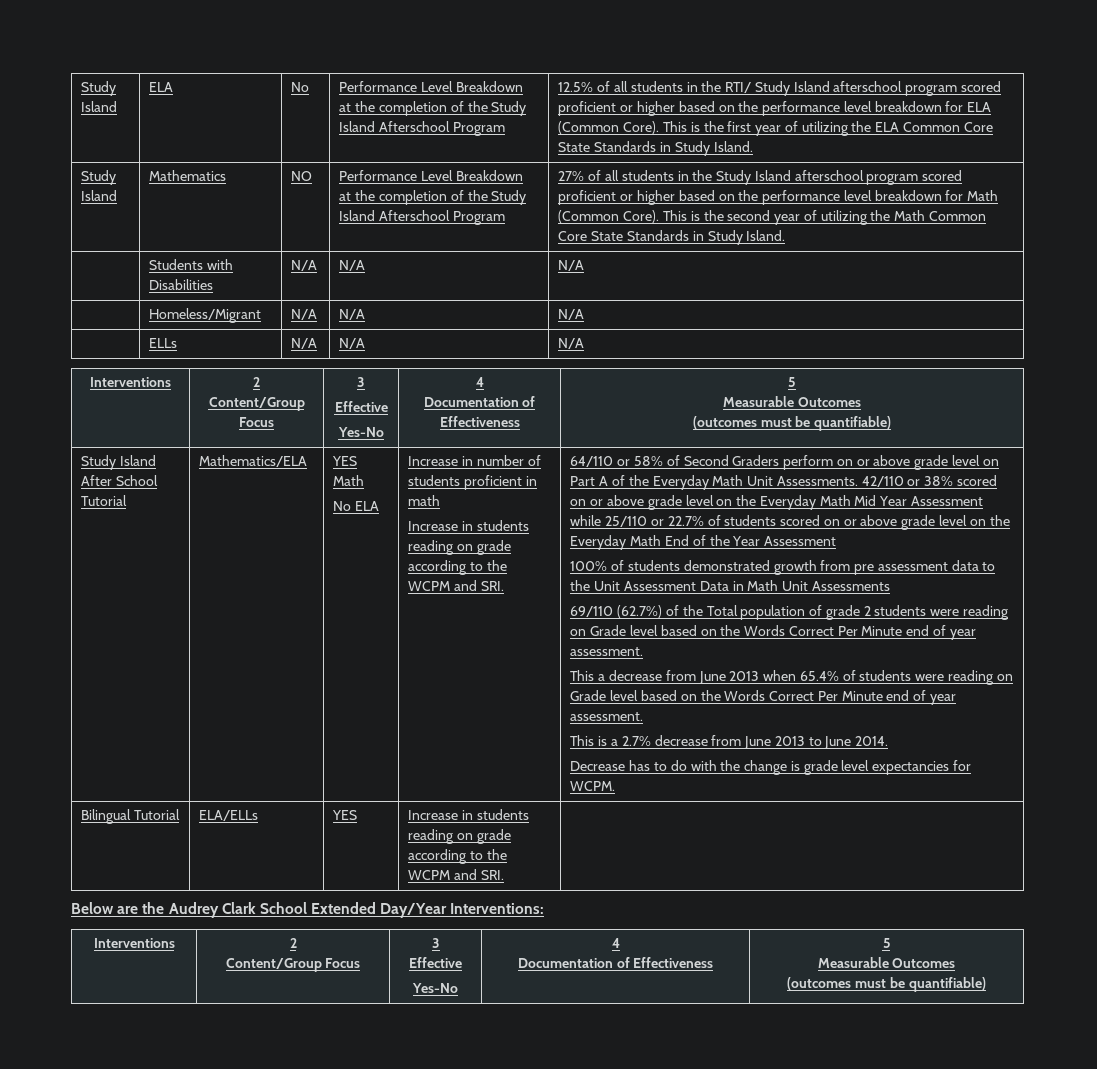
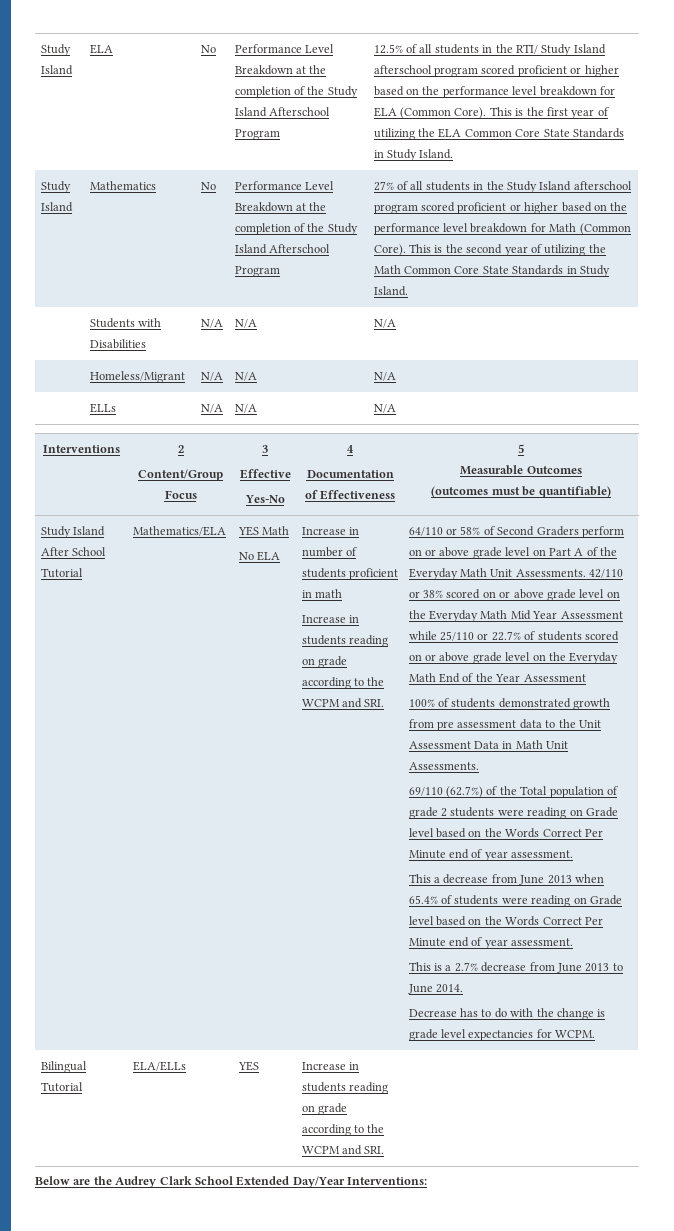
- Mathematics | NO
+ Mathematics | No
- 100% of students demonstrated growth from pre assessment data to the Unit Assessment Data in Math Unit Assessments
+ 100% of students demonstrated growth from pre assessment data to the Unit Assessment Data in Math Unit Assessments.
  Below are the Audrey Clark School Extended Day/Year Interventions:
- Interventions | 2
- Content/Group Focus | 3
- Effective
- Yes-No | 4
- Documentation of Effectiveness | 5
- Measurable Outcomes
- (outcomes must be quantifiable)

